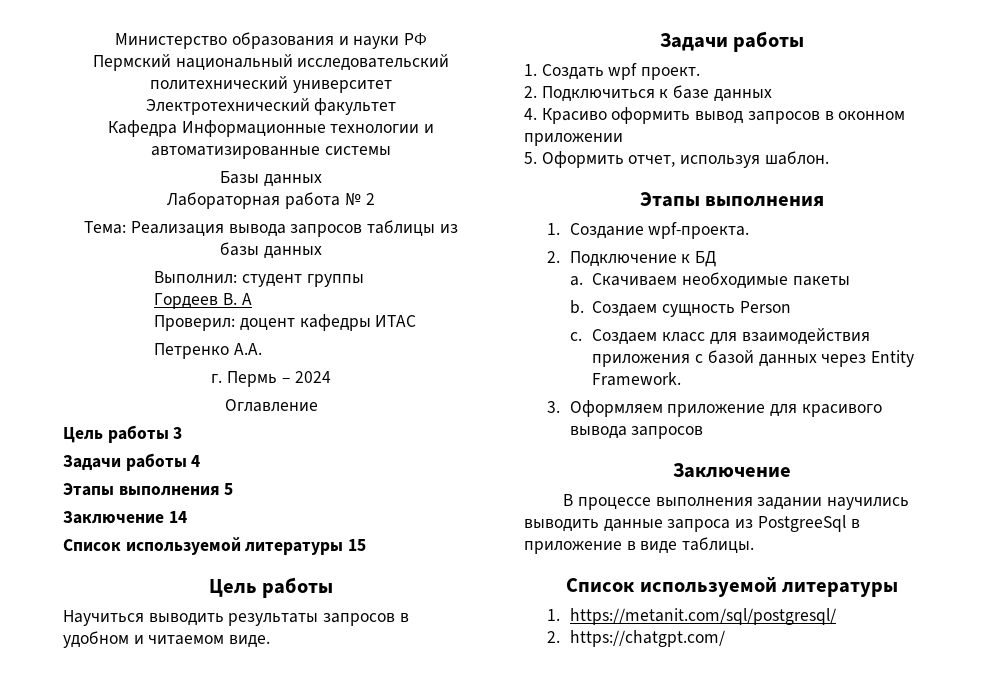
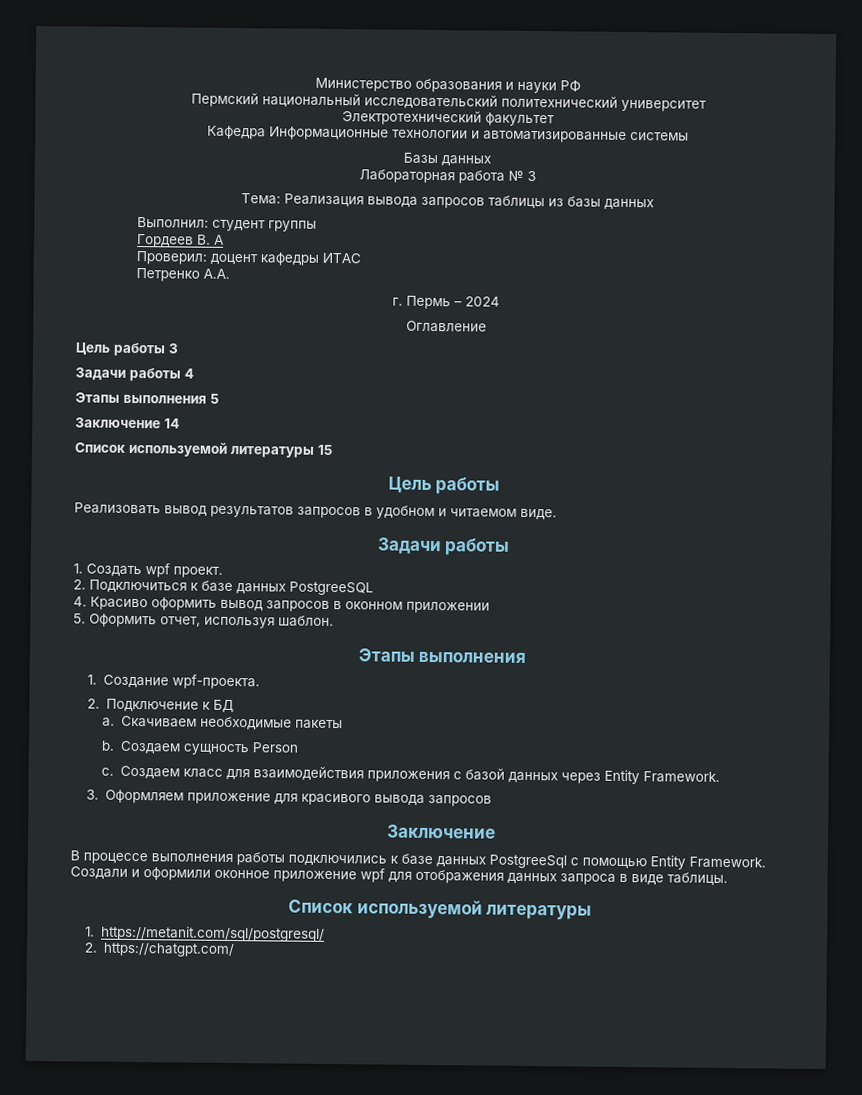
- Лабораторная работа № 2
+ Лабораторная работа № 3
- Научиться выводить результаты запросов в удобном и читаемом виде.
+ Реализовать вывод результатов запросов в удобном и читаемом виде.
- 2. Подключиться к базе данных
+ 2. Подключиться к базе данных PostgreeSQL
- В процессе выполнения задании научились выводить данные запроса из PostgreeSql в приложение в виде таблицы.
+ В процессе выполнения работы подключились к базе данных PostgreeSql с помощью Entity Framework. Создали и оформили оконное приложение wpf для отображения данных запроса в виде таблицы.

